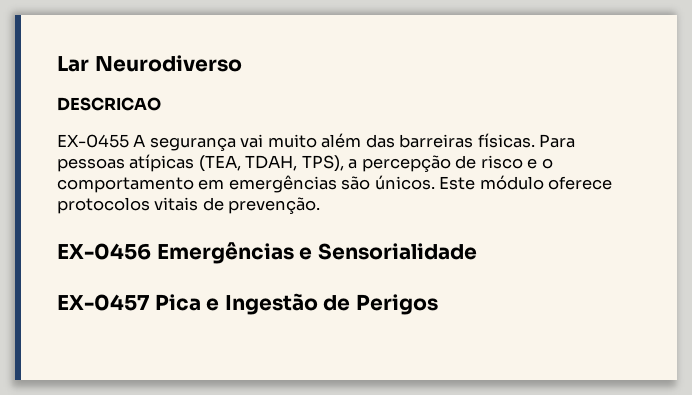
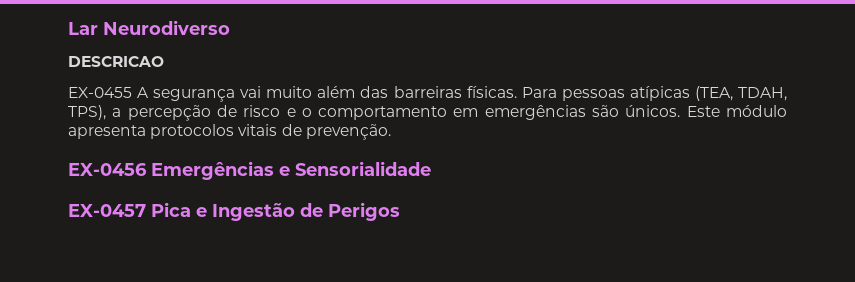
- Este módulo oferece protocolos vitais de prevenção.
+ Este módulo apresenta protocolos vitais de prevenção.

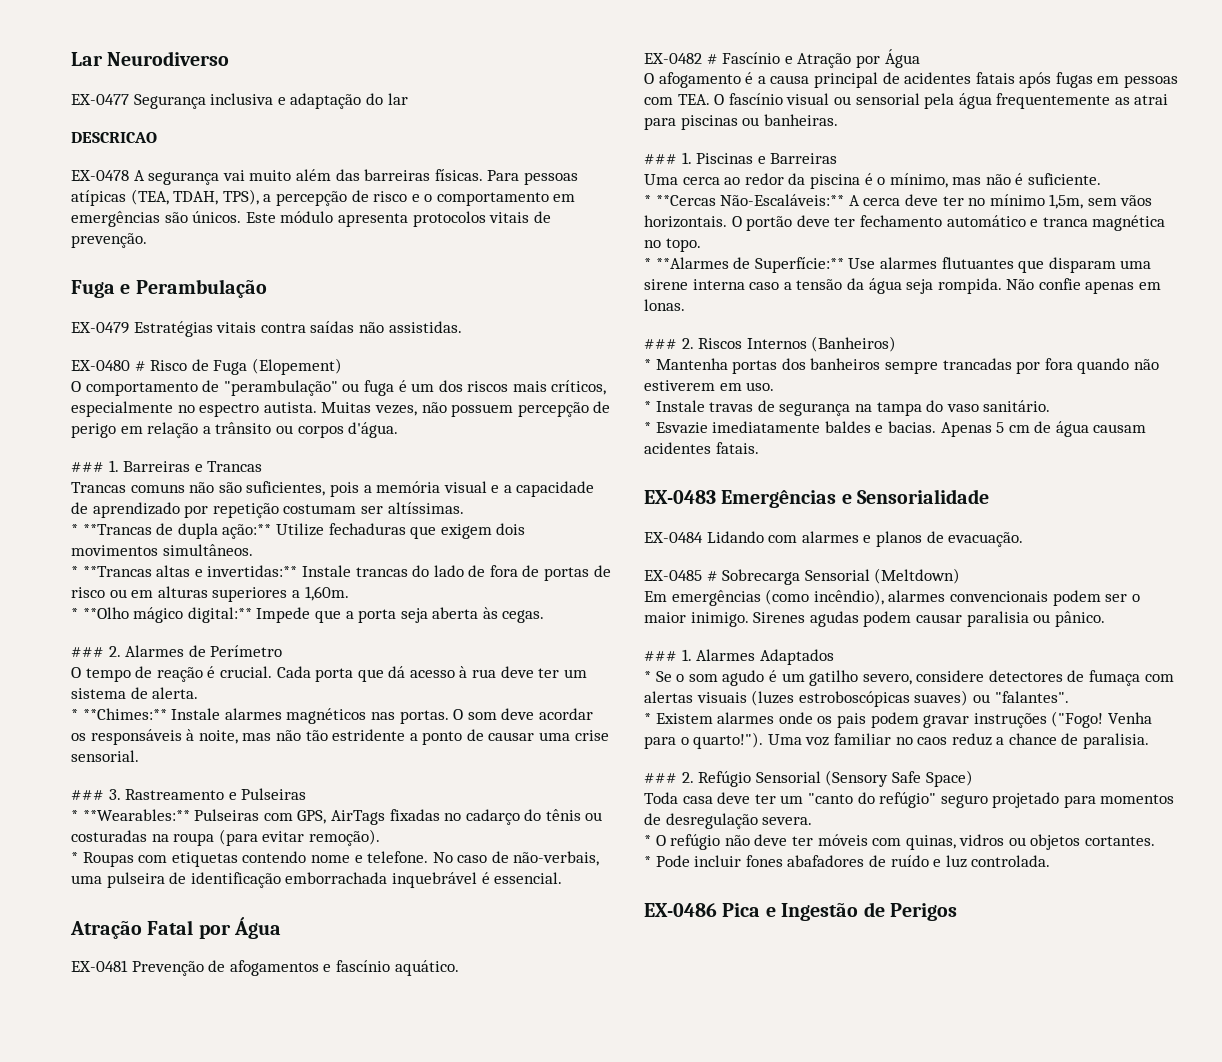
+ EX-0477 Segurança inclusiva e adaptação do lar
- EX-0455 A segurança vai muito além das barreiras físicas.
+ EX-0478 A segurança vai muito além das barreiras físicas.
- EX-0456 Emergências e Sensorialidade
- EX-0457 Pica e Ingestão de Perigos
+ Fuga e Perambulação
+ EX-0479 Estratégias vitais contra saídas não assistidas.
+ EX-0480 # Risco de Fuga (Elopement)
+ O comportamento de "perambulação" ou fuga é um dos riscos mais críticos, especialmente no espectro autista. Muitas vezes, não possuem percepção de perigo em relação a trânsito ou corpos d'água.
+ ### 1. Barreiras e Trancas
+ Trancas comuns não são suficientes, pois a memória visual e a capacidade de aprendizado por repetição costumam ser altíssimas.
+ * **Trancas de dupla ação:** Utilize fechaduras que exigem dois movimentos simultâneos.
+ * **Trancas altas e invertidas:** Instale trancas do lado de fora de portas de risco ou em alturas superiores a 1,60m.
+ * **Olho mágico digital:** Impede que a porta seja aberta às cegas.
+ ### 2. Alarmes de Perímetro
+ O tempo de reação é crucial. Cada porta que dá acesso à rua deve ter um sistema de alerta.
+ * **Chimes:** Instale alarmes magnéticos nas portas. O som deve acordar os responsáveis à noite, mas não tão estridente a ponto de causar uma crise sensorial.
+ ### 3. Rastreamento e Pulseiras
+ * **Wearables:** Pulseiras com GPS, AirTags fixadas no cadarço do tênis ou costuradas na roupa (para evitar remoção).
+ * Roupas com etiquetas contendo nome e telefone. No caso de não-verbais, uma pulseira de identificação emborrachada inquebrável é essencial.
+ Atração Fatal por Água
+ EX-0481 Prevenção de afogamentos e fascínio aquático.
+ EX-0482 # Fascínio e Atração por Água
+ O afogamento é a causa principal de acidentes fatais após fugas em pessoas com TEA. O fascínio visual ou sensorial pela água frequentemente as atrai para piscinas ou banheiras.
+ ### 1. Piscinas e Barreiras
+ Uma cerca ao redor da piscina é o mínimo, mas não é suficiente.
+ * **Cercas Não-Escaláveis:** A cerca deve ter no mínimo 1,5m, sem vãos horizontais. O portão deve ter fechamento automático e tranca magnética no topo.
+ * **Alarmes de Superfície:** Use alarmes flutuantes que disparam uma sirene interna caso a tensão da água seja rompida. Não confie apenas em lonas.
+ ### 2. Riscos Internos (Banheiros)
+ * Mantenha portas dos banheiros sempre trancadas por fora quando não estiverem em uso.
+ * Instale travas de segurança na tampa do vaso sanitário.
+ * Esvazie imediatamente baldes e bacias. Apenas 5 cm de água causam acidentes fatais.
+ EX-0483 Emergências e Sensorialidade
+ EX-0484 Lidando com alarmes e planos de evacuação.
+ EX-0485 # Sobrecarga Sensorial (Meltdown)
+ Em emergências (como incêndio), alarmes convencionais podem ser o maior inimigo. Sirenes agudas podem causar paralisia ou pânico.
+ ### 1. Alarmes Adaptados
+ * Se o som agudo é um gatilho severo, considere detectores de fumaça com alertas visuais (luzes estroboscópicas suaves) ou "falantes".
+ * Existem alarmes onde os pais podem gravar instruções ("Fogo! Venha para o quarto!"). Uma voz familiar no caos reduz a chance de paralisia.
+ ### 2. Refúgio Sensorial (Sensory Safe Space)
+ Toda casa deve ter um "canto do refúgio" seguro projetado para momentos de desregulação severa.
+ * O refúgio não deve ter móveis com quinas, vidros ou objetos cortantes.
+ * Pode incluir fones abafadores de ruído e luz controlada.
+ EX-0486 Pica e Ingestão de Perigos

